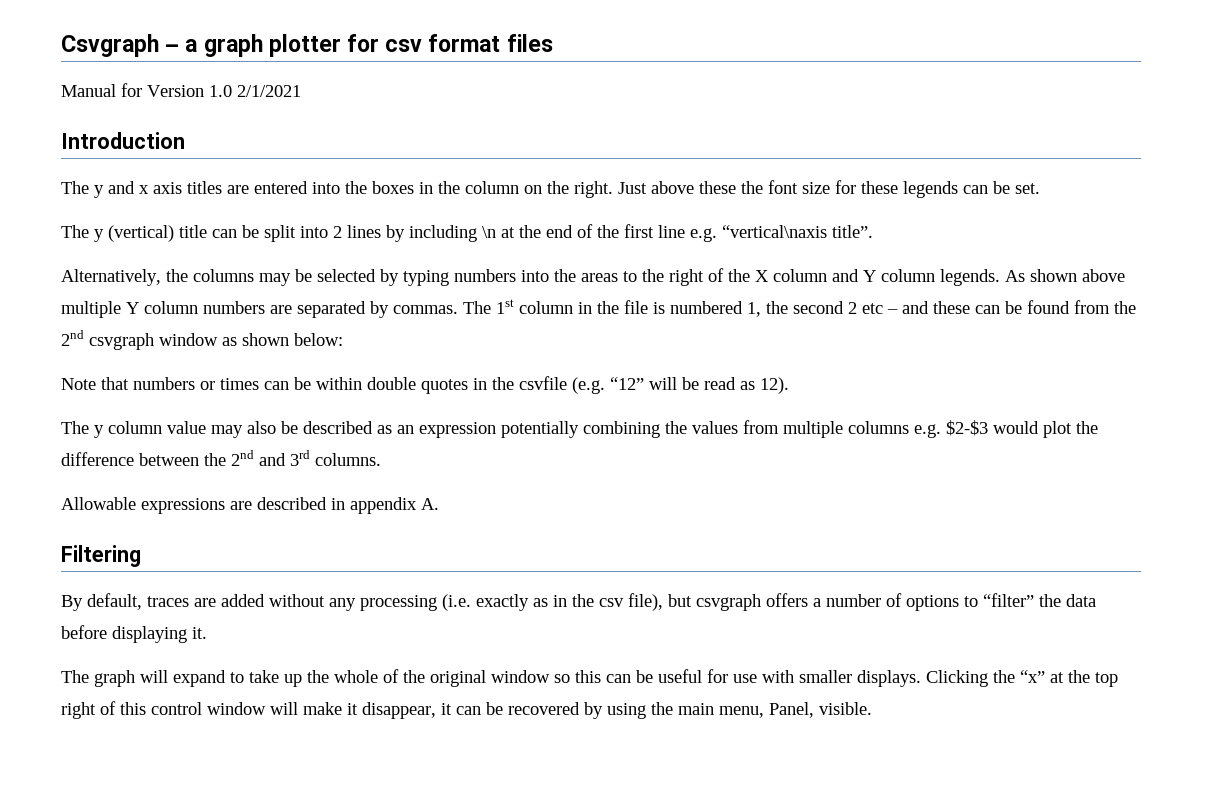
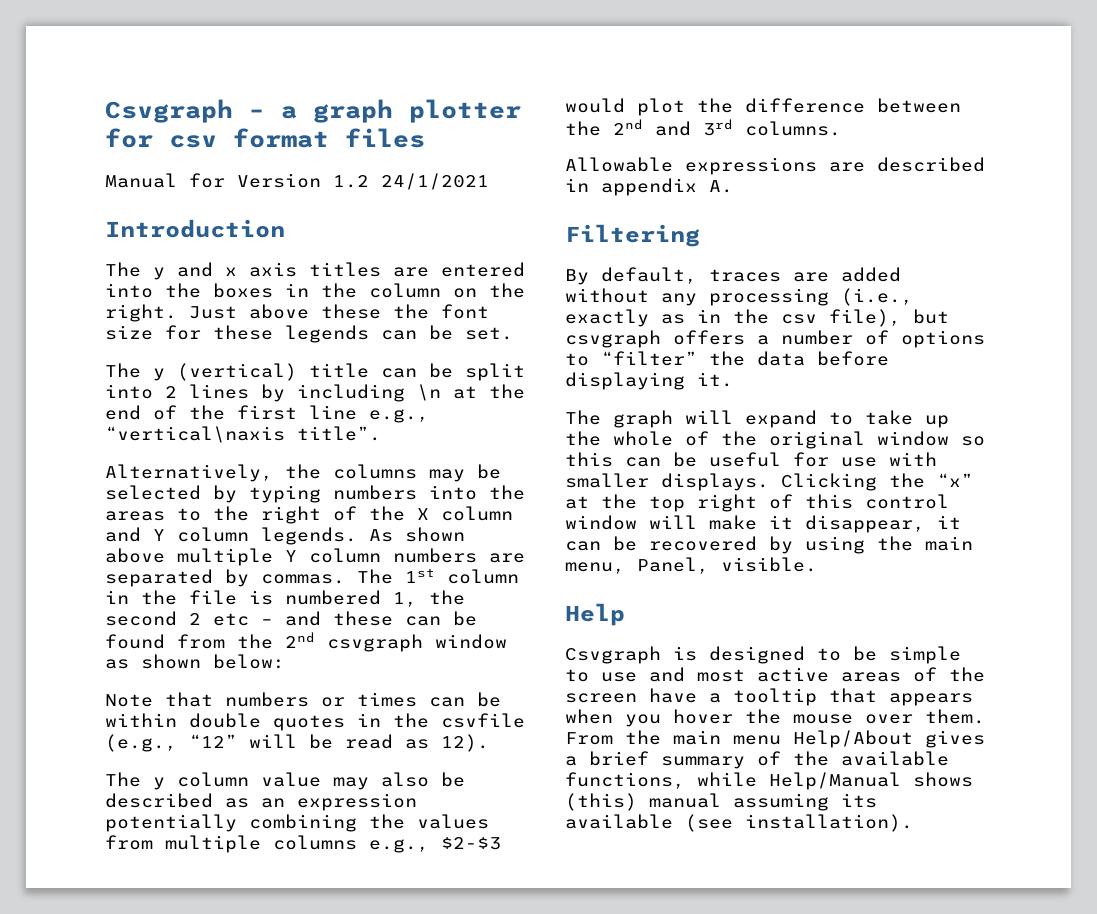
- Manual for Version 1.0 2/1/2021
+ Manual for Version 1.2 24/1/2021
- The y (vertical) title can be split into 2 lines by including \n at the end of the first line e.g. “vertical\naxis title”.
+ The y (vertical) title can be split into 2 lines by including \n at the end of the first line e.g., “vertical\naxis title”.
- Note that numbers or times can be within double quotes in the csvfile (e.g. “12” will be read as 12).
+ Note that numbers or times can be within double quotes in the csvfile (e.g., “12” will be read as 12).
- The y column value may also be described as an expression potentially combining the values from multiple columns e.g. $2-$3 would plot the difference between the 2nd and 3rd columns.
+ The y column value may also be described as an expression potentially combining the values from multiple columns e.g., $2-$3 would plot the difference between the 2nd and 3rd columns.
- By default, traces are added without any processing (i.e. exactly as in the csv file), but csvgraph offers a number of options to “filter” the data before displaying it.
+ By default, traces are added without any processing (i.e., exactly as in the csv file), but csvgraph offers a number of options to “filter” the data before displaying it.
+ Help
+ Csvgraph is designed to be simple to use and most active areas of the screen have a tooltip that appears when you hover the mouse over them. From the main menu Help/About gives a brief summary of the available functions, while Help/Manual shows (this) manual assuming its available (see installation).

